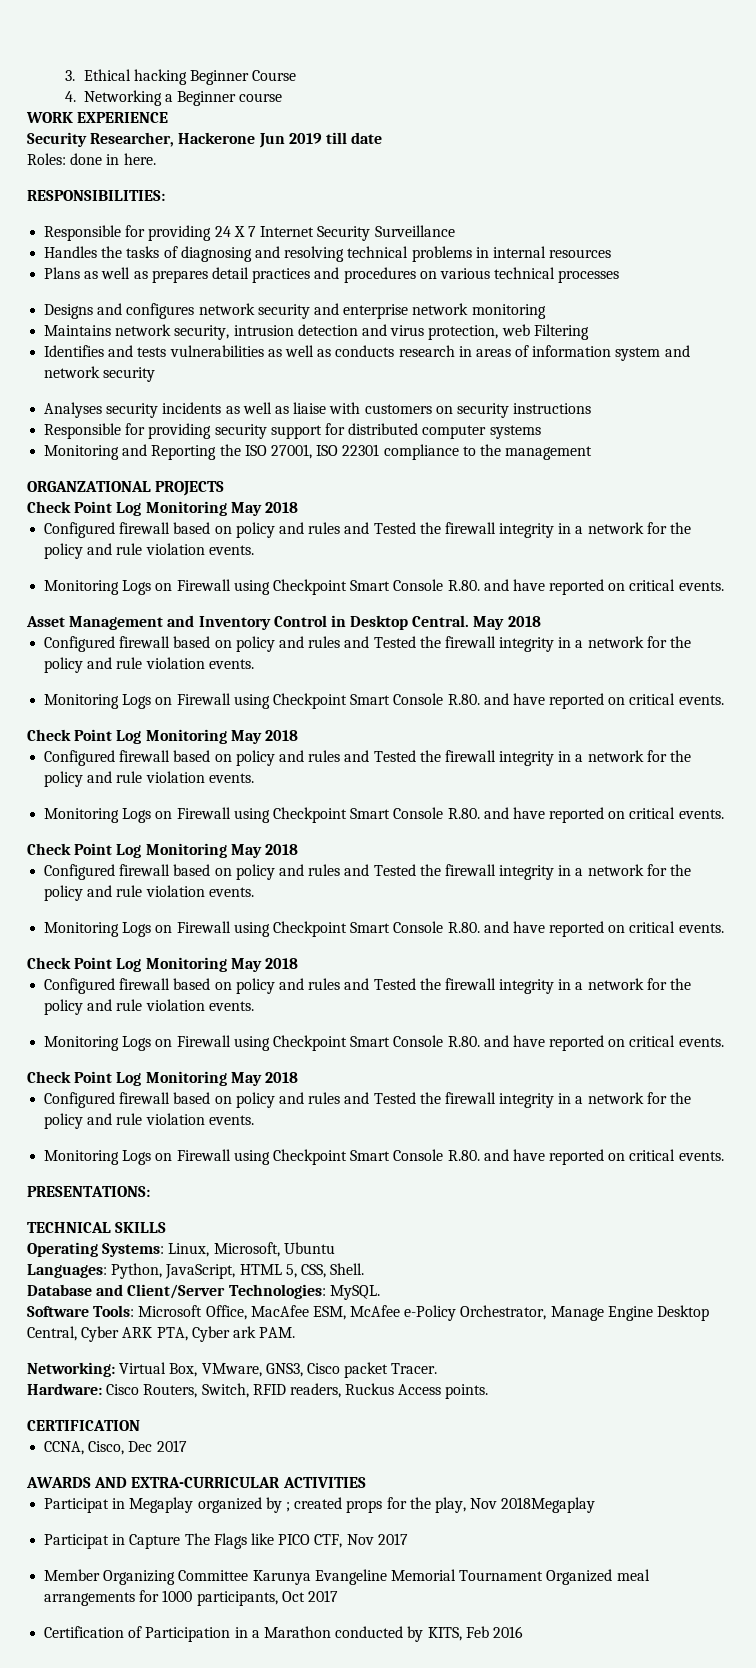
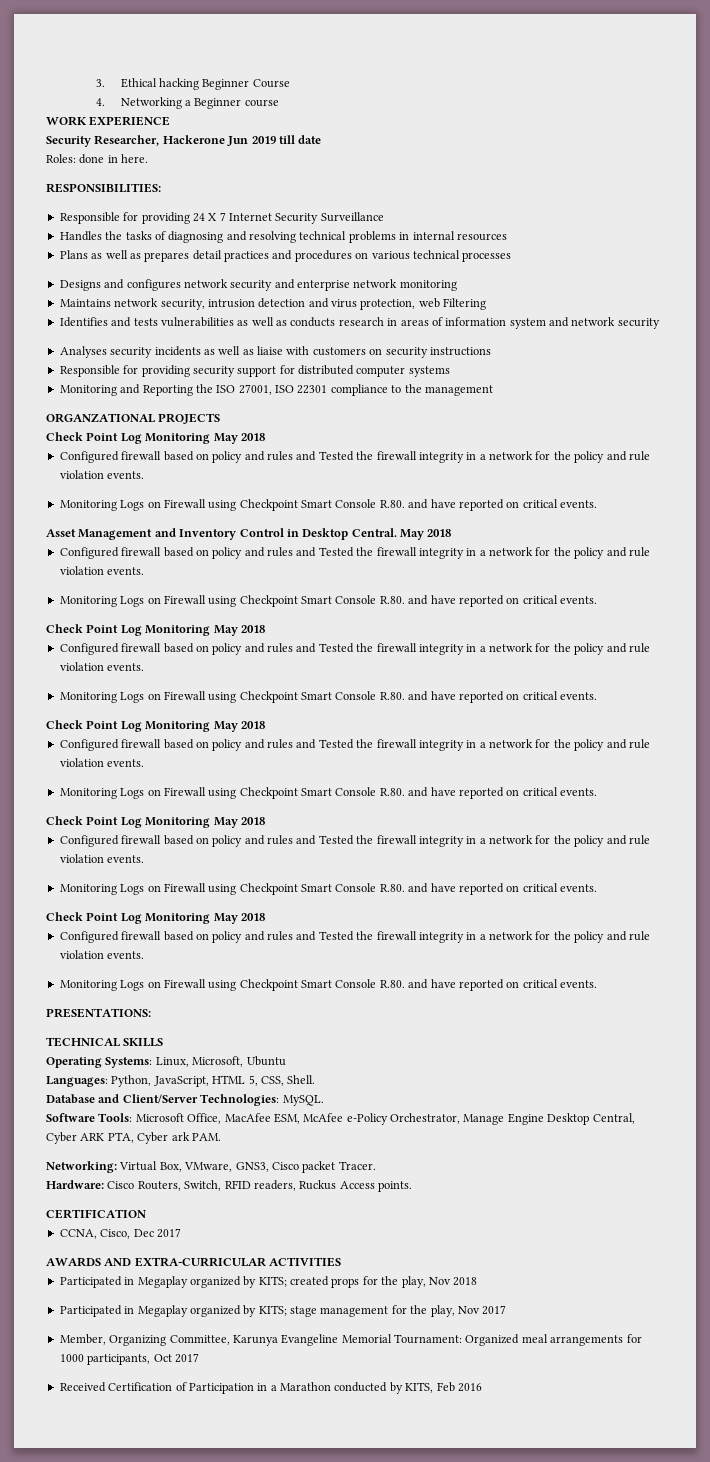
- Participat in Megaplay organized by ; created props for the play, Nov 2018Megaplay
- Participat in Capture The Flags like PICO CTF, Nov 2017
+ Participated in Megaplay organized by KITS; created props for the play, Nov 2018
+ Participated in Megaplay organized by KITS; stage management for the play, Nov 2017
- Member Organizing Committee Karunya Evangeline Memorial Tournament Organized meal arrangements for 1000 participants, Oct 2017
+ Member, Organizing Committee, Karunya Evangeline Memorial Tournament: Organized meal arrangements for 1000 participants, Oct 2017
- Certification of Participation in a Marathon conducted by KITS, Feb 2016
+ Received Certification of Participation in a Marathon conducted by KITS, Feb 2016

